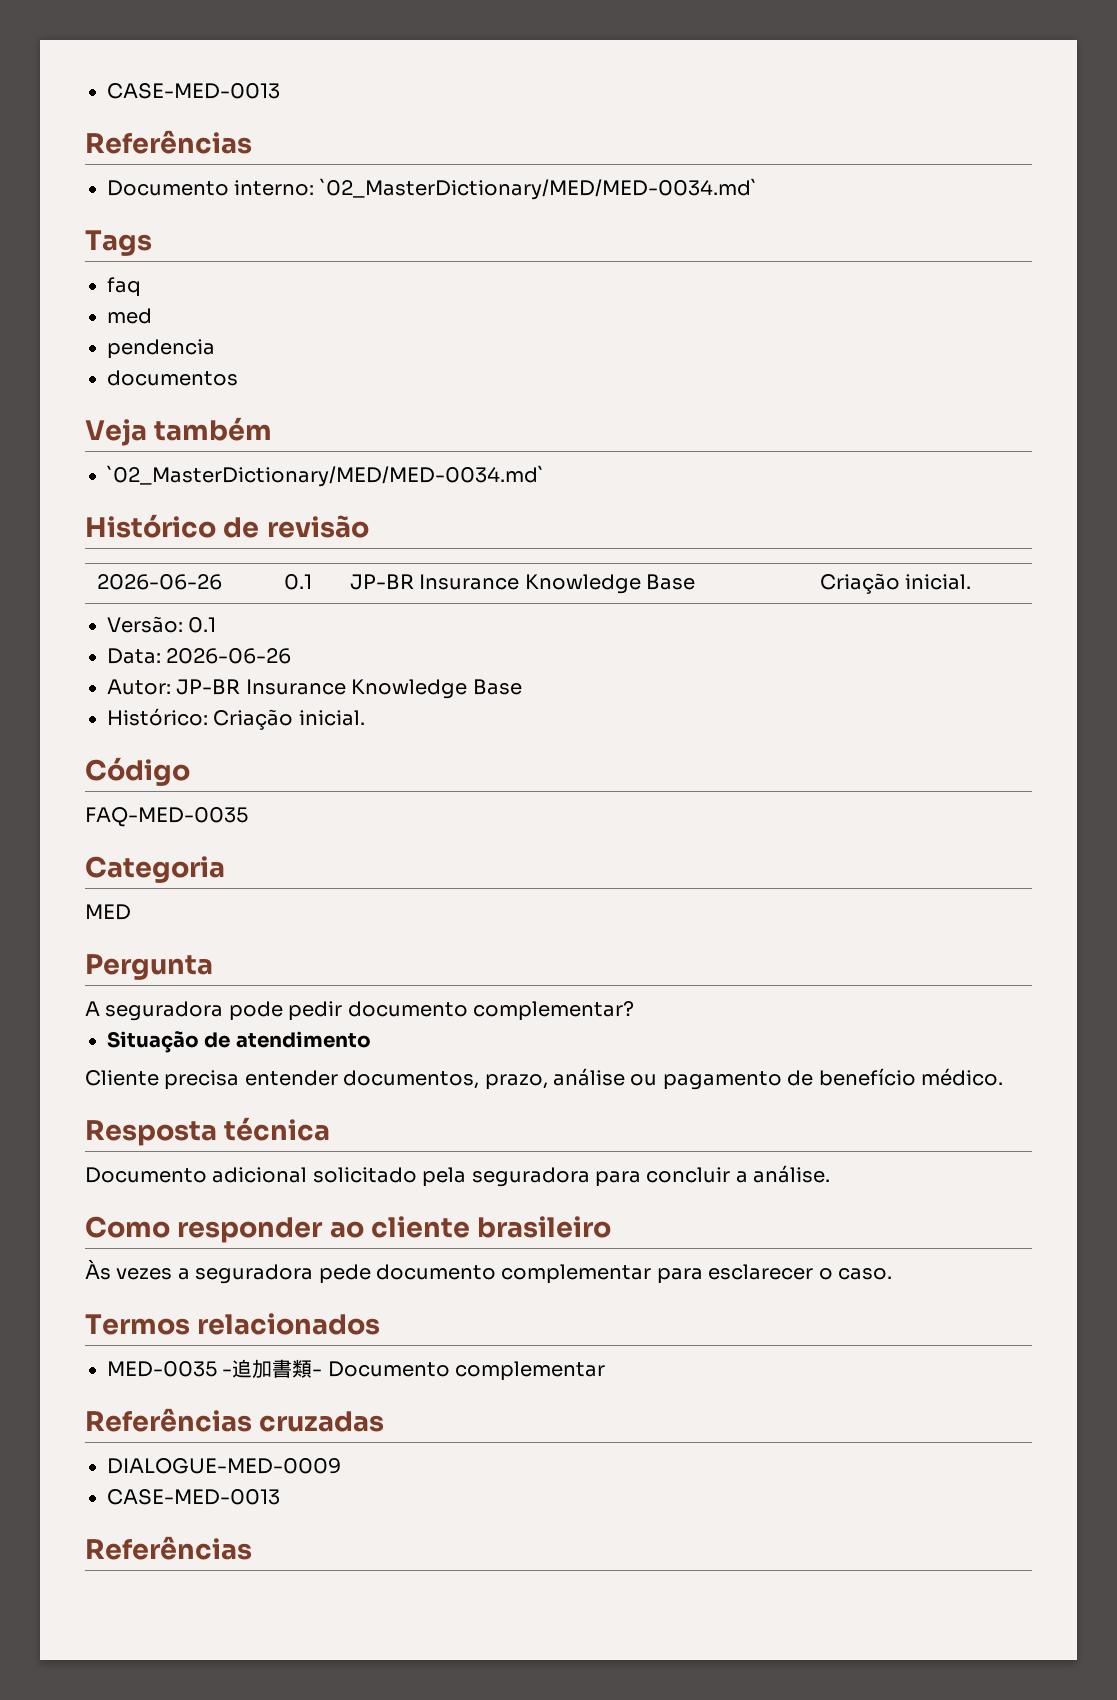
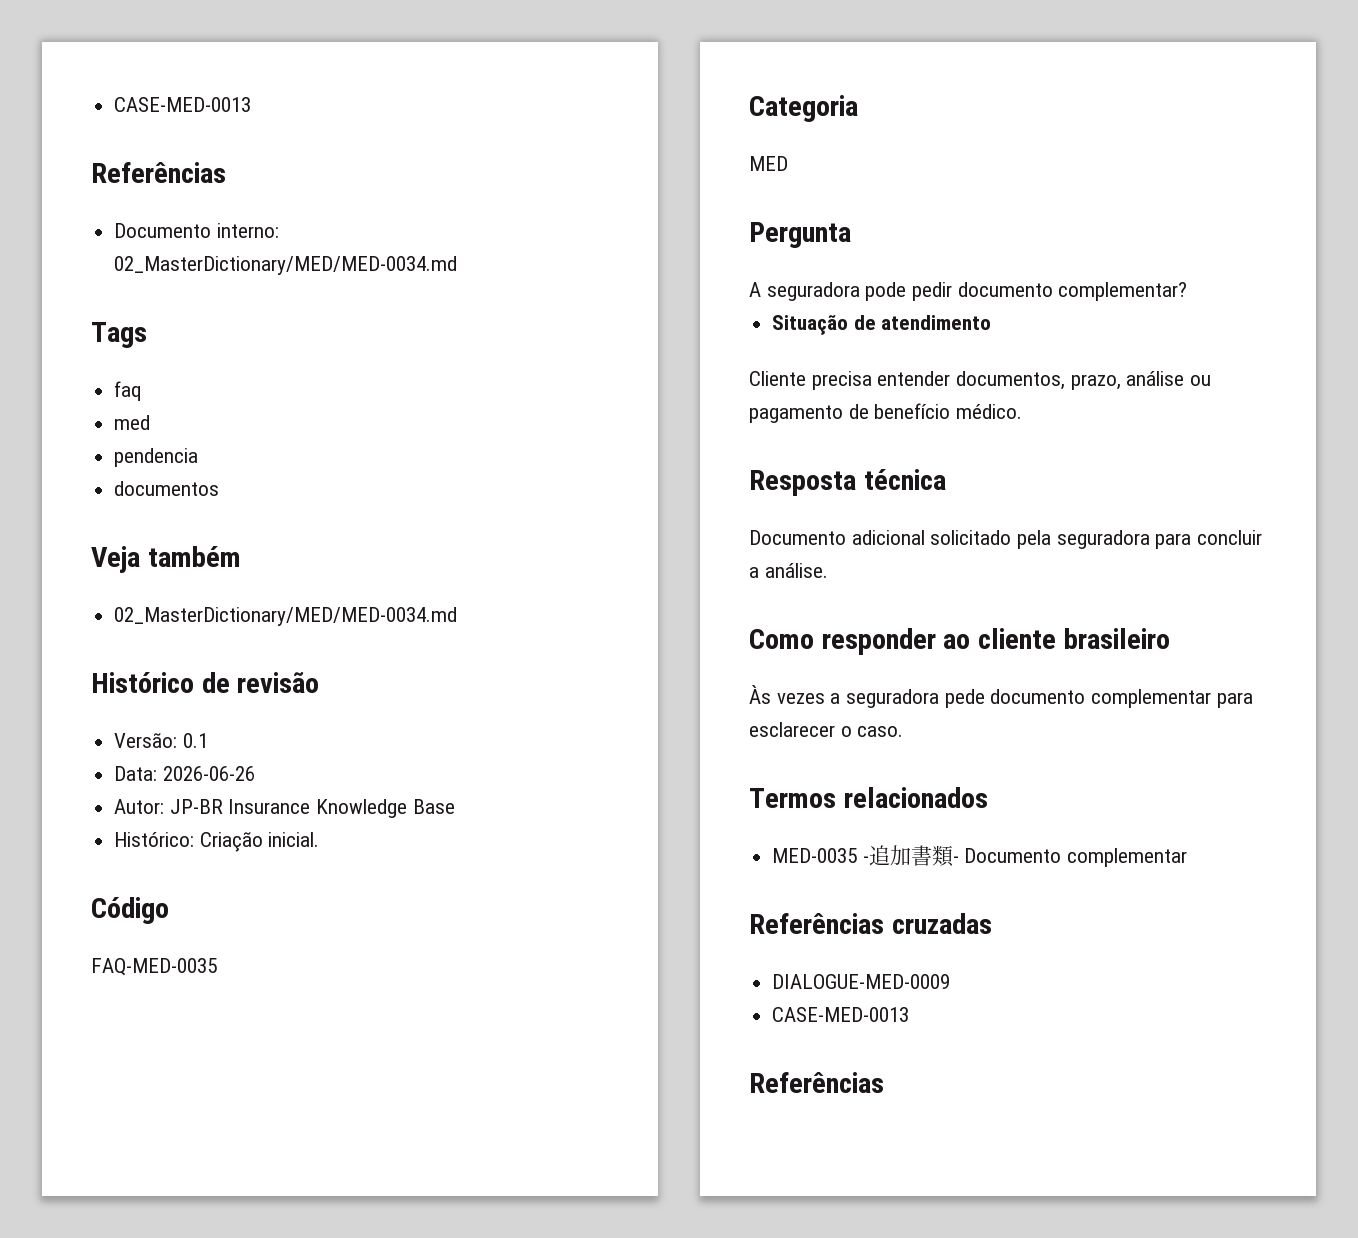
- Documento interno: `02_MasterDictionary/MED/MED-0034.md`
+ Documento interno: 02_MasterDictionary/MED/MED-0034.md
  Veja também
- `02_MasterDictionary/MED/MED-0034.md`
+ 02_MasterDictionary/MED/MED-0034.md
- 2026-06-26 | 0.1 | JP-BR Insurance Knowledge Base | Criação inicial.

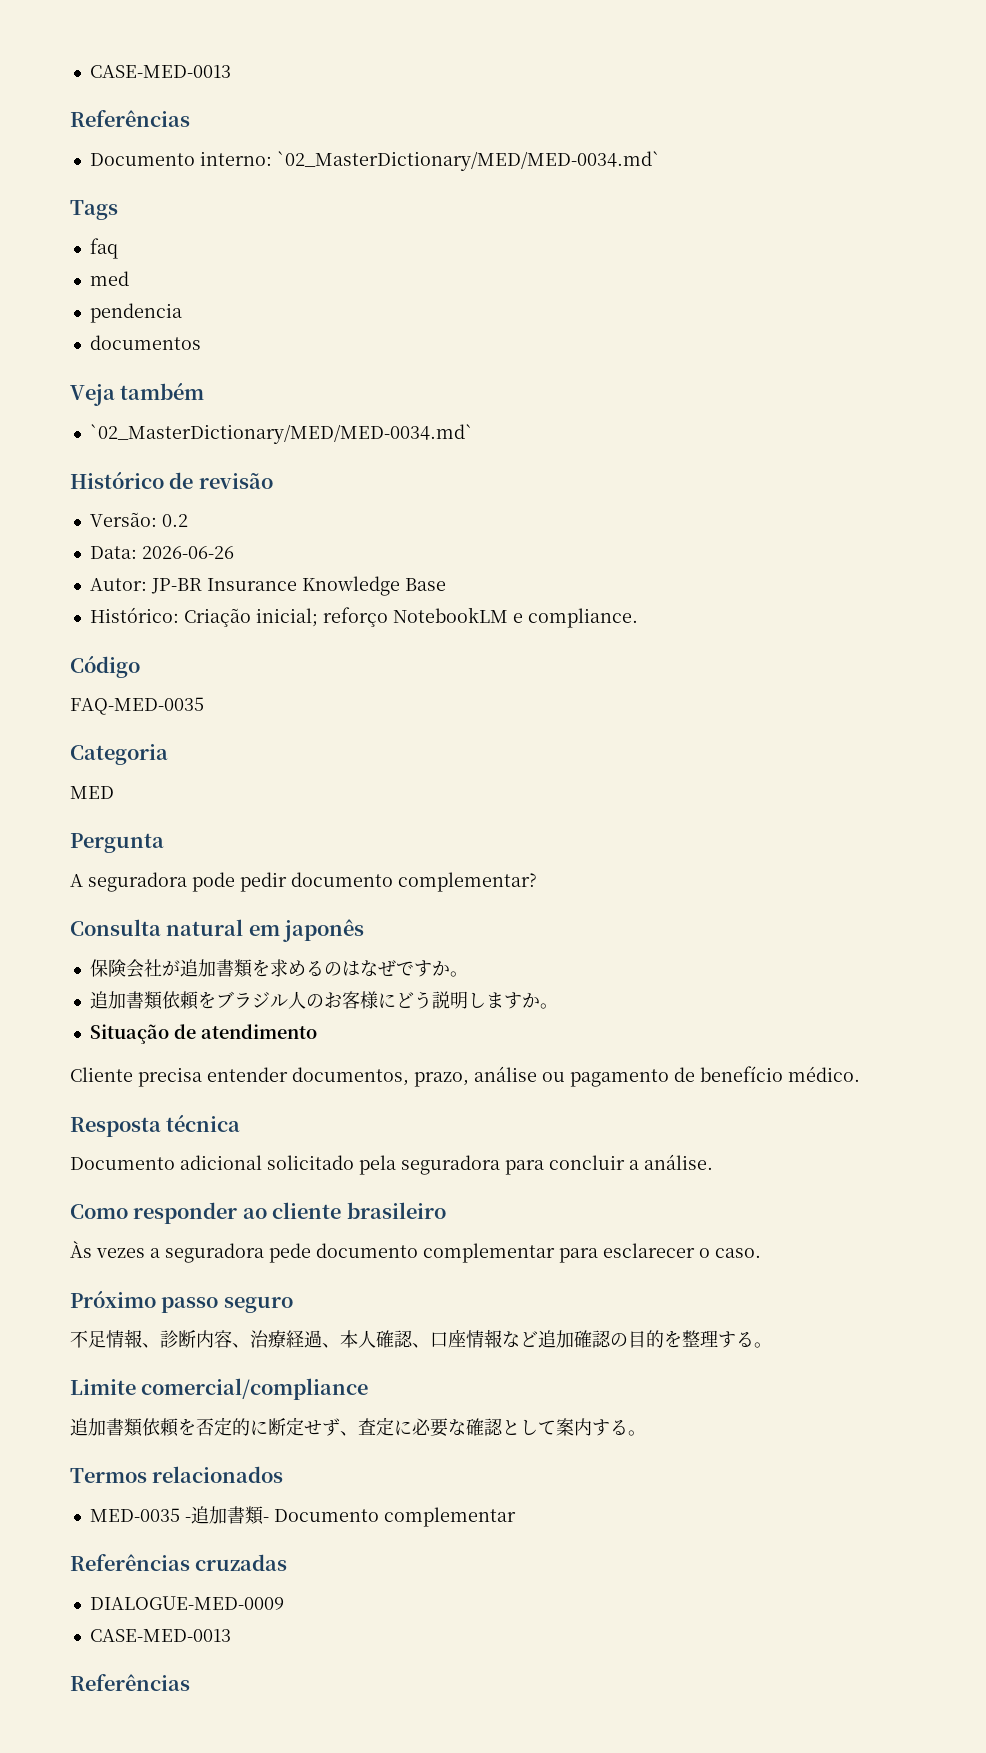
- Documento interno: 02_MasterDictionary/MED/MED-0034.md
+ Documento interno: `02_MasterDictionary/MED/MED-0034.md`
  Veja também
- 02_MasterDictionary/MED/MED-0034.md
+ `02_MasterDictionary/MED/MED-0034.md`
- Versão: 0.1
+ Versão: 0.2
- Histórico: Criação inicial.
+ Histórico: Criação inicial; reforço NotebookLM e compliance.
+ Consulta natural em japonês
+ 保険会社が追加書類を求めるのはなぜですか。
+ 追加書類依頼をブラジル人のお客様にどう説明しますか。
+ Próximo passo seguro
+ 不足情報、診断内容、治療経過、本人確認、口座情報など追加確認の目的を整理する。
+ Limite comercial/compliance
+ 追加書類依頼を否定的に断定せず、査定に必要な確認として案内する。

